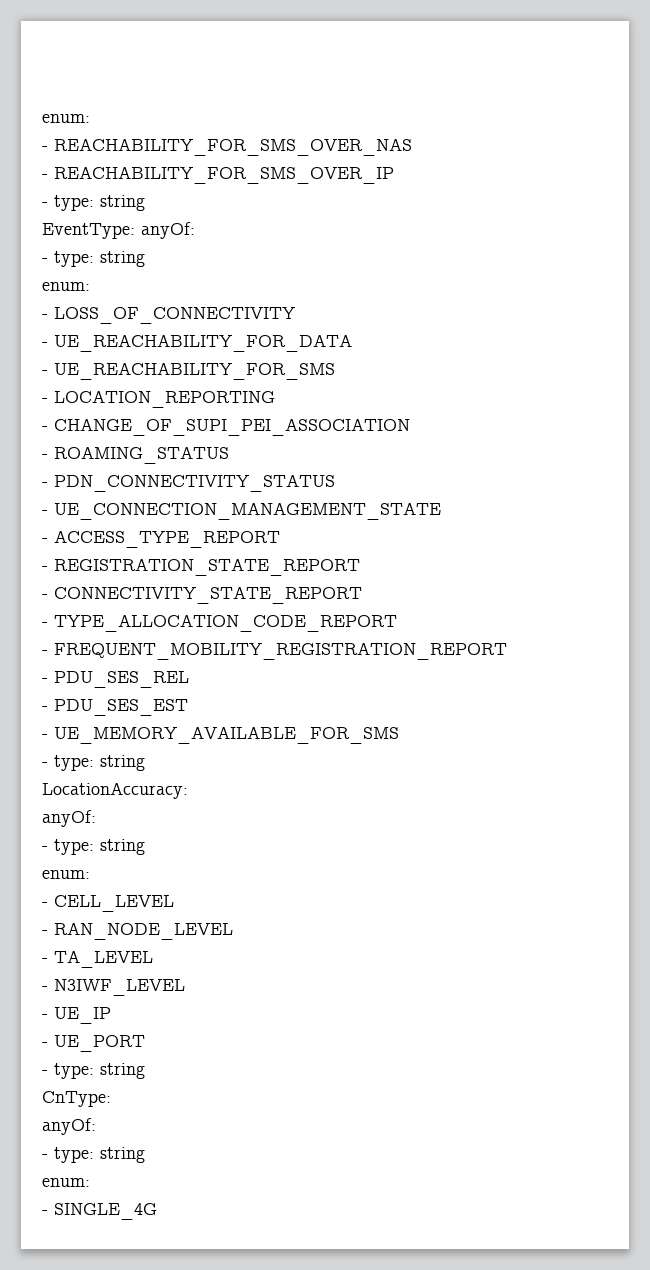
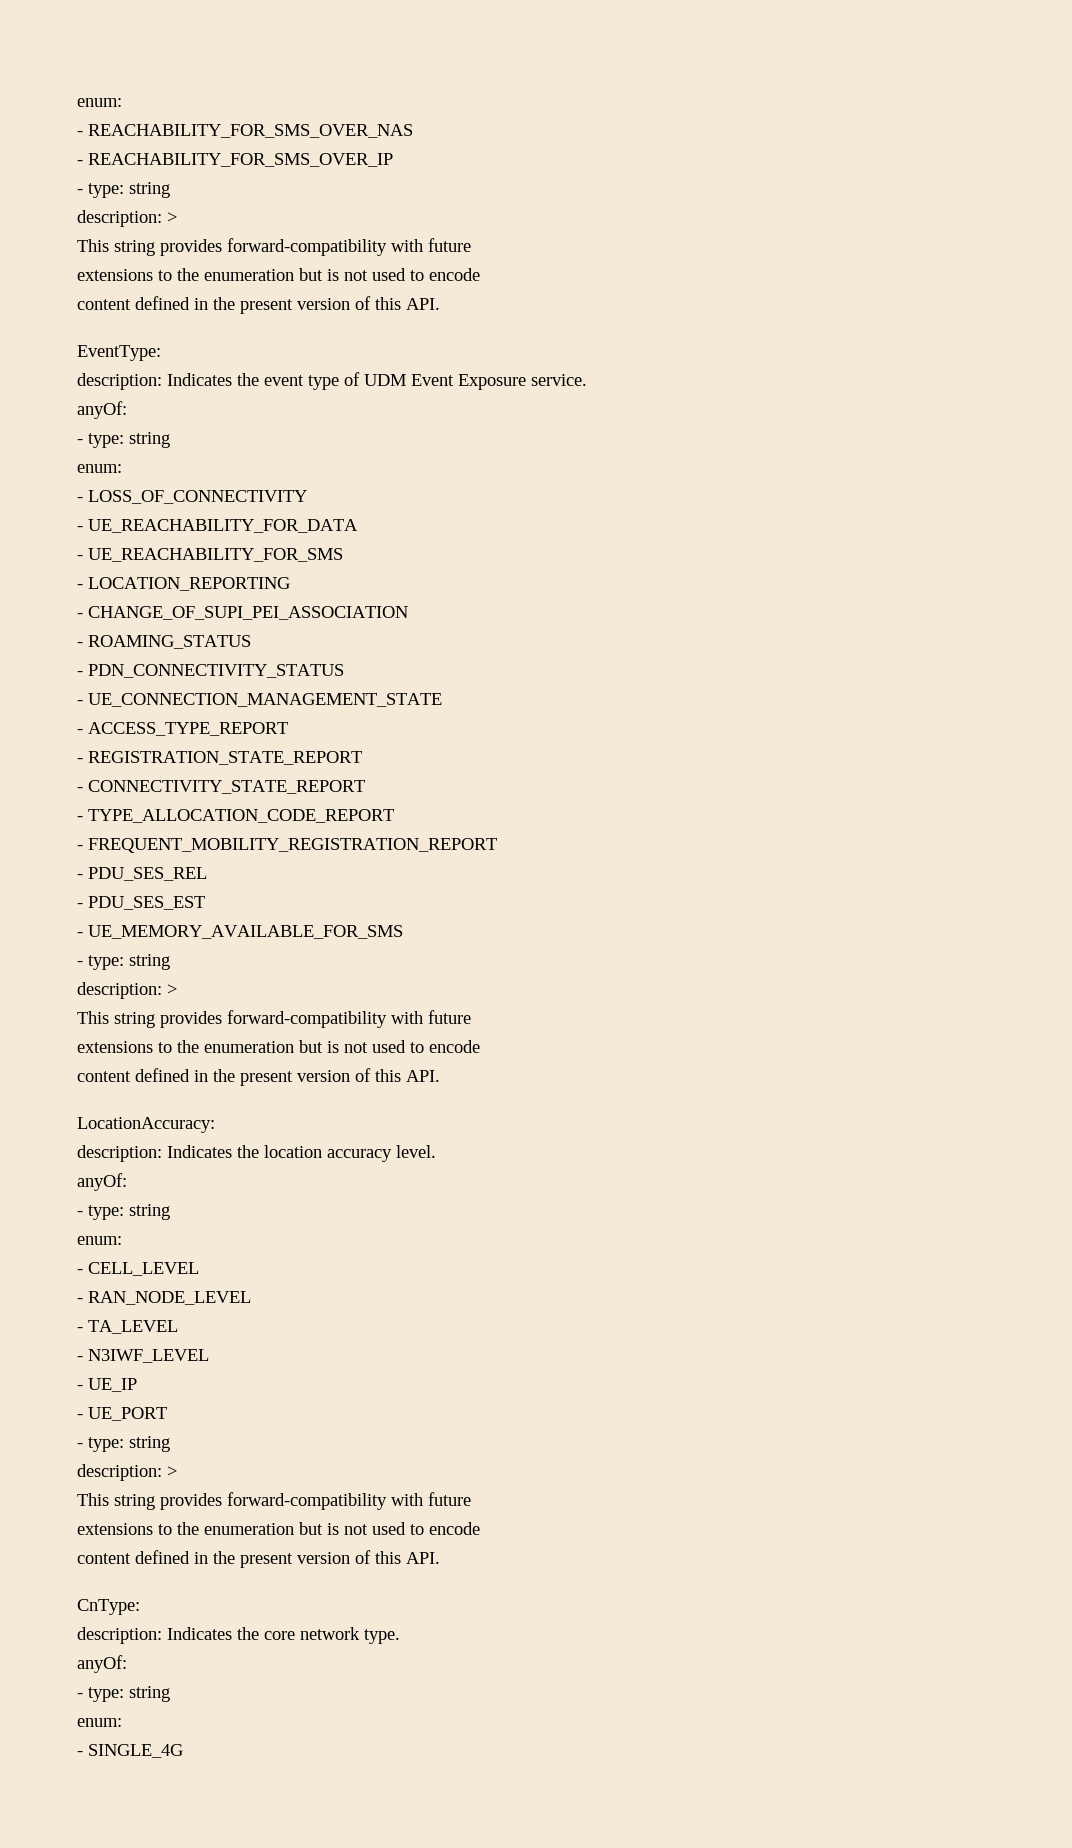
  - REACHABILITY_FOR_SMS_OVER_IP
  - type: string
- EventType: anyOf:
+ description: >
+ This string provides forward-compatibility with future
+ extensions to the enumeration but is not used to encode
+ content defined in the present version of this API.
+ EventType:
+ description: Indicates the event type of UDM Event Exposure service.
+ anyOf:
  - UE_MEMORY_AVAILABLE_FOR_SMS
  - type: string
+ description: >
+ This string provides forward-compatibility with future
+ extensions to the enumeration but is not used to encode
+ content defined in the present version of this API.
  LocationAccuracy:
+ description: Indicates the location accuracy level.
  - UE_PORT
  - type: string
+ description: >
+ This string provides forward-compatibility with future
+ extensions to the enumeration but is not used to encode
+ content defined in the present version of this API.
  CnType:
+ description: Indicates the core network type.

